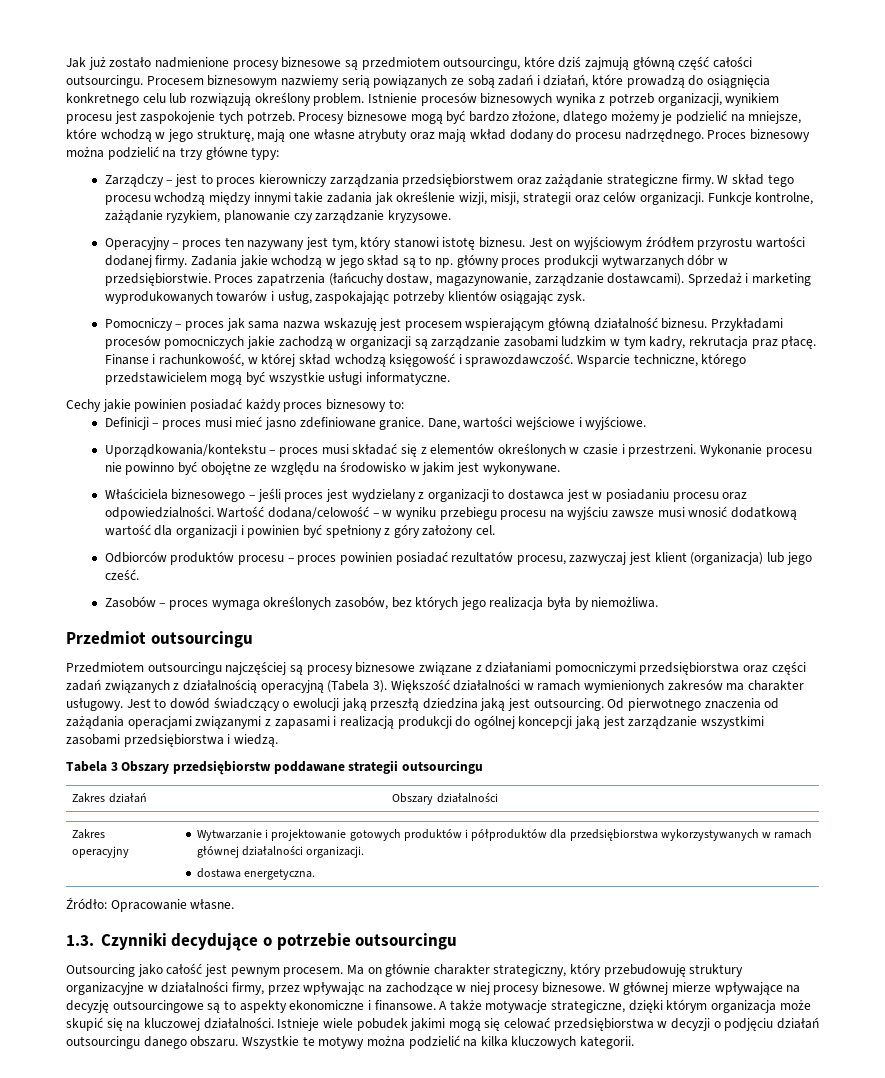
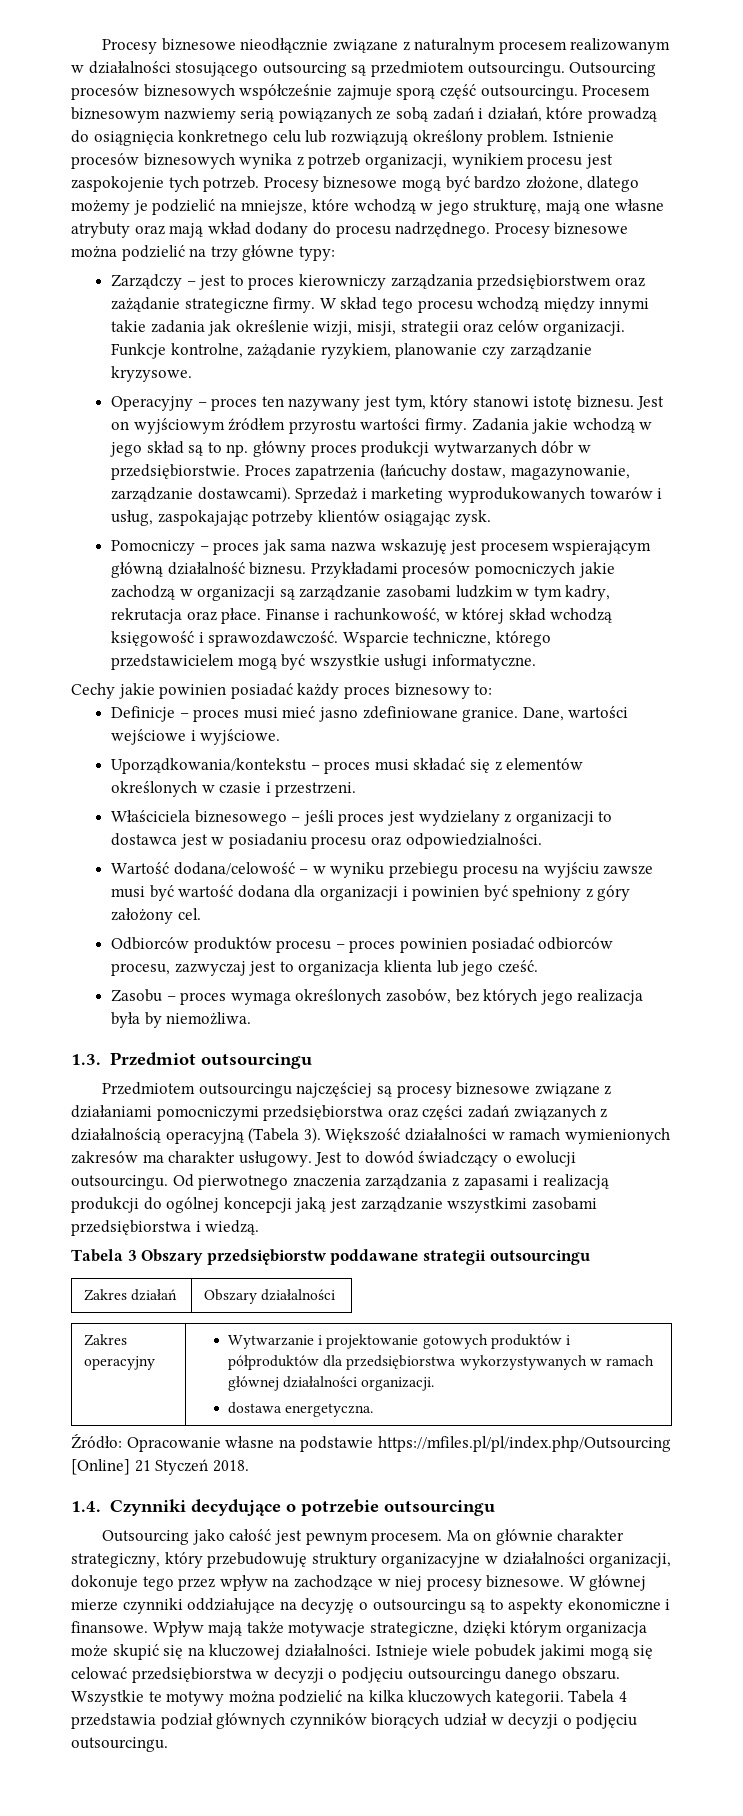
- Jak już zostało nadmienione procesy biznesowe są przedmiotem outsourcingu, które dziś zajmują główną część całości outsourcingu.
+ Procesy biznesowe nieodłącznie związane z naturalnym procesem realizowanym w działalności stosującego outsourcing są przedmiotem outsourcingu. Outsourcing procesów biznesowych współcześnie zajmuje sporą część outsourcingu.
- Proces biznesowy można podzielić na trzy główne typy:
+ Procesy biznesowe można podzielić na trzy główne typy:
- Jest on wyjściowym źródłem przyrostu wartości dodanej firmy.
+ Jest on wyjściowym źródłem przyrostu wartości firmy.
- Przykładami procesów pomocniczych jakie zachodzą w organizacji są zarządzanie zasobami ludzkim w tym kadry, rekrutacja praz płacę.
+ Przykładami procesów pomocniczych jakie zachodzą w organizacji są zarządzanie zasobami ludzkim w tym kadry, rekrutacja oraz płace.
- Definicji – proces musi mieć jasno zdefiniowane granice.
+ Definicje – proces musi mieć jasno zdefiniowane granice.
- Wykonanie procesu nie powinno być obojętne ze względu na środowisko w jakim jest wykonywane.
- Właściciela biznesowego – jeśli proces jest wydzielany z organizacji to dostawca jest w posiadaniu procesu oraz odpowiedzialności. Wartość dodana/celowość – w wyniku przebiegu procesu na wyjściu zawsze musi wnosić dodatkową wartość dla organizacji i powinien być spełniony z góry założony cel.
+ Właściciela biznesowego – jeśli proces jest wydzielany z organizacji to dostawca jest w posiadaniu procesu oraz odpowiedzialności.
+ Wartość dodana/celowość – w wyniku przebiegu procesu na wyjściu zawsze musi być wartość dodana dla organizacji i powinien być spełniony z góry założony cel.
- Odbiorców produktów procesu – proces powinien posiadać rezultatów procesu, zazwyczaj jest klient (organizacja) lub jego cześć.
+ Odbiorców produktów procesu – proces powinien posiadać odbiorców procesu, zazwyczaj jest to organizacja klienta lub jego cześć.
- Zasobów – proces wymaga określonych zasobów, bez których jego realizacja była by niemożliwa.
+ Zasobu – proces wymaga określonych zasobów, bez których jego realizacja była by niemożliwa.
- Przedmiot outsourcingu
+ 1.3. Przedmiot outsourcingu
- Jest to dowód świadczący o ewolucji jaką przeszłą dziedzina jaką jest outsourcing. Od pierwotnego znaczenia od zażądania operacjami związanymi z zapasami i realizacją produkcji do ogólnej koncepcji jaką jest zarządzanie wszystkimi zasobami przedsiębiorstwa i wiedzą.
+ Jest to dowód świadczący o ewolucji outsourcingu. Od pierwotnego znaczenia zarządzania z zapasami i realizacją produkcji do ogólnej koncepcji jaką jest zarządzanie wszystkimi zasobami przedsiębiorstwa i wiedzą.
- Źródło: Opracowanie własne.
- 1.3. Czynniki decydujące o potrzebie outsourcingu
+ Źródło: Opracowanie własne na podstawie https://mfiles.pl/pl/index.php/Outsourcing [Online] 21 Styczeń 2018.
+ 1.4. Czynniki decydujące o potrzebie outsourcingu
- Ma on głównie charakter strategiczny, który przebudowuję struktury organizacyjne w działalności firmy, przez wpływając na zachodzące w niej procesy biznesowe.
+ Ma on głównie charakter strategiczny, który przebudowuję struktury organizacyjne w działalności organizacji, dokonuje tego przez wpływ na zachodzące w niej procesy biznesowe.
- W głównej mierze wpływające na decyzję outsourcingowe są to aspekty ekonomiczne i finansowe.
+ W głównej mierze czynniki oddziałujące na decyzję o outsourcingu są to aspekty ekonomiczne i finansowe.
- A także motywacje strategiczne, dzięki którym organizacja może skupić się na kluczowej działalności.
+ Wpływ mają także motywacje strategiczne, dzięki którym organizacja może skupić się na kluczowej działalności.
- Istnieje wiele pobudek jakimi mogą się celować przedsiębiorstwa w decyzji o podjęciu działań outsourcingu danego obszaru.
+ Istnieje wiele pobudek jakimi mogą się celować przedsiębiorstwa w decyzji o podjęciu outsourcingu danego obszaru.
+ Tabela 4 przedstawia podział głównych czynników biorących udział w decyzji o podjęciu outsourcingu.

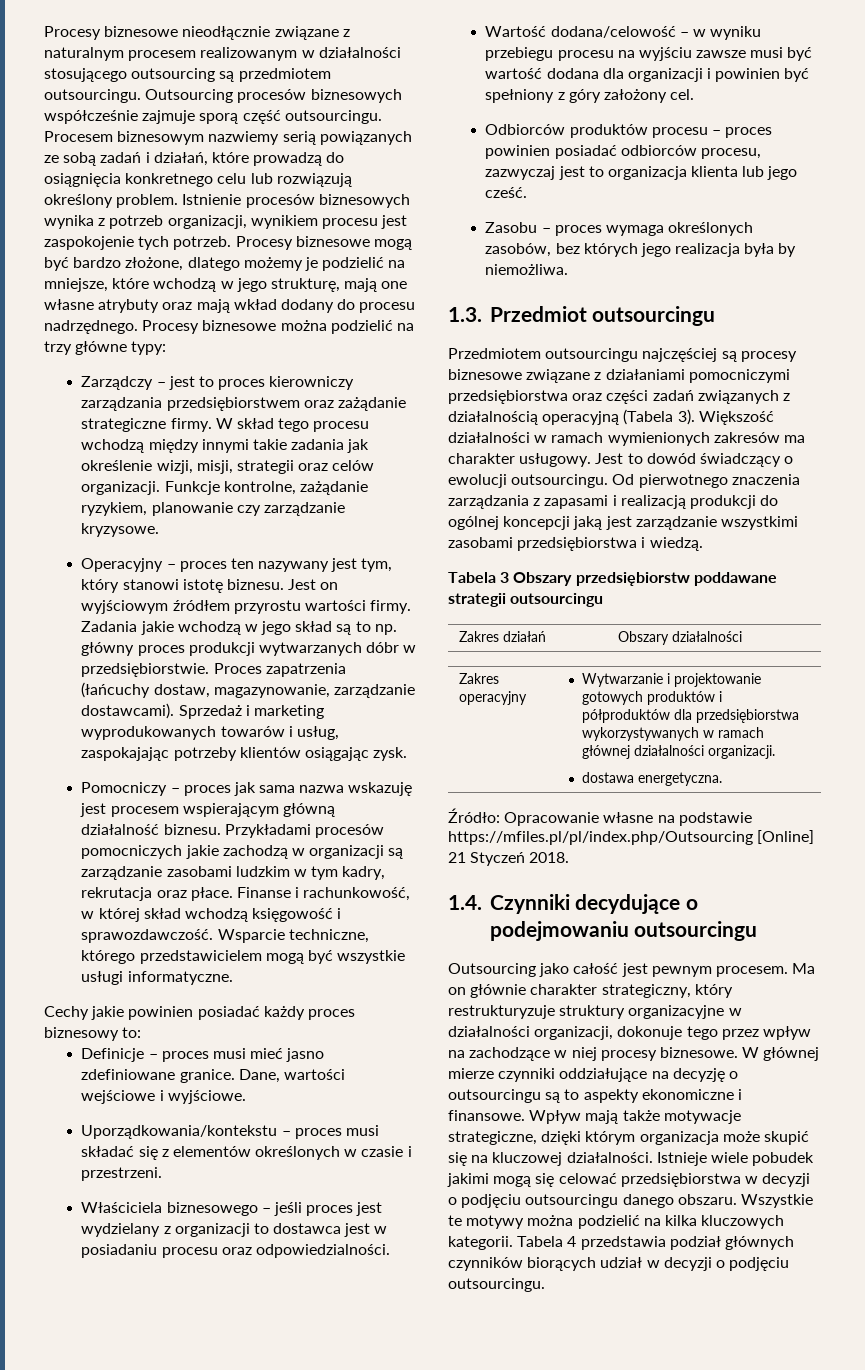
- 1.4. Czynniki decydujące o potrzebie outsourcingu
+ 1.4. Czynniki decydujące o podejmowaniu outsourcingu
- Ma on głównie charakter strategiczny, który przebudowuję struktury organizacyjne w działalności organizacji, dokonuje tego przez wpływ na zachodzące w niej procesy biznesowe.
+ Ma on głównie charakter strategiczny, który restrukturyzuje struktury organizacyjne w działalności organizacji, dokonuje tego przez wpływ na zachodzące w niej procesy biznesowe.

